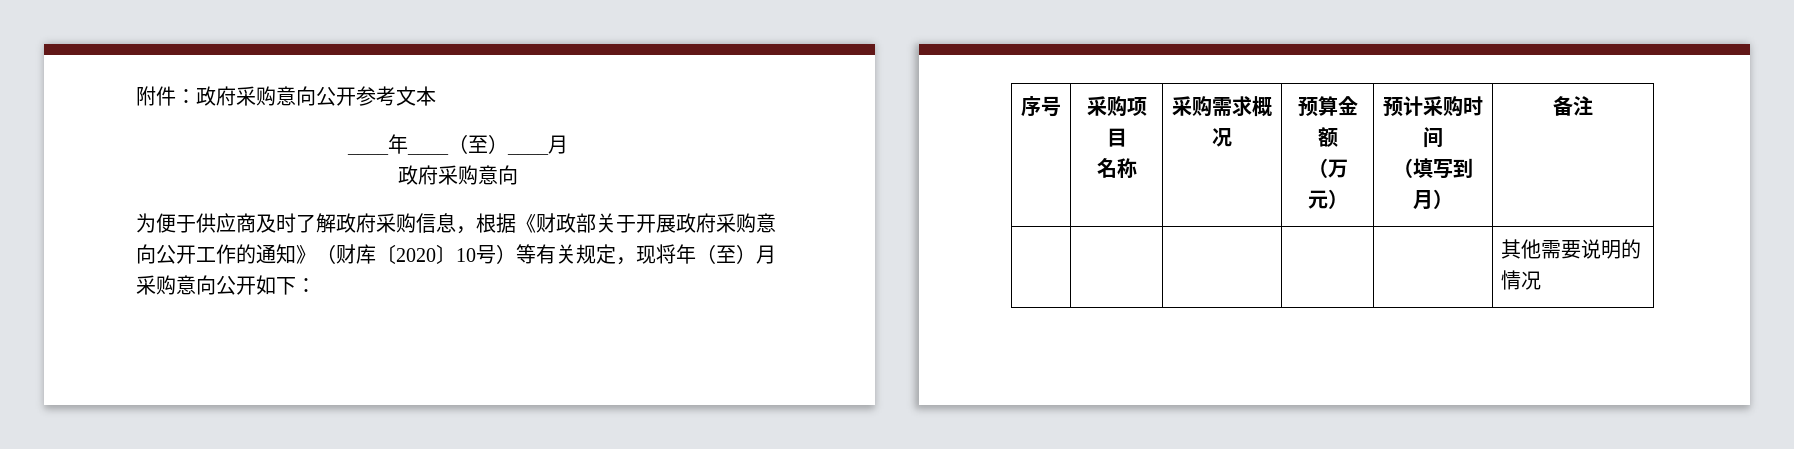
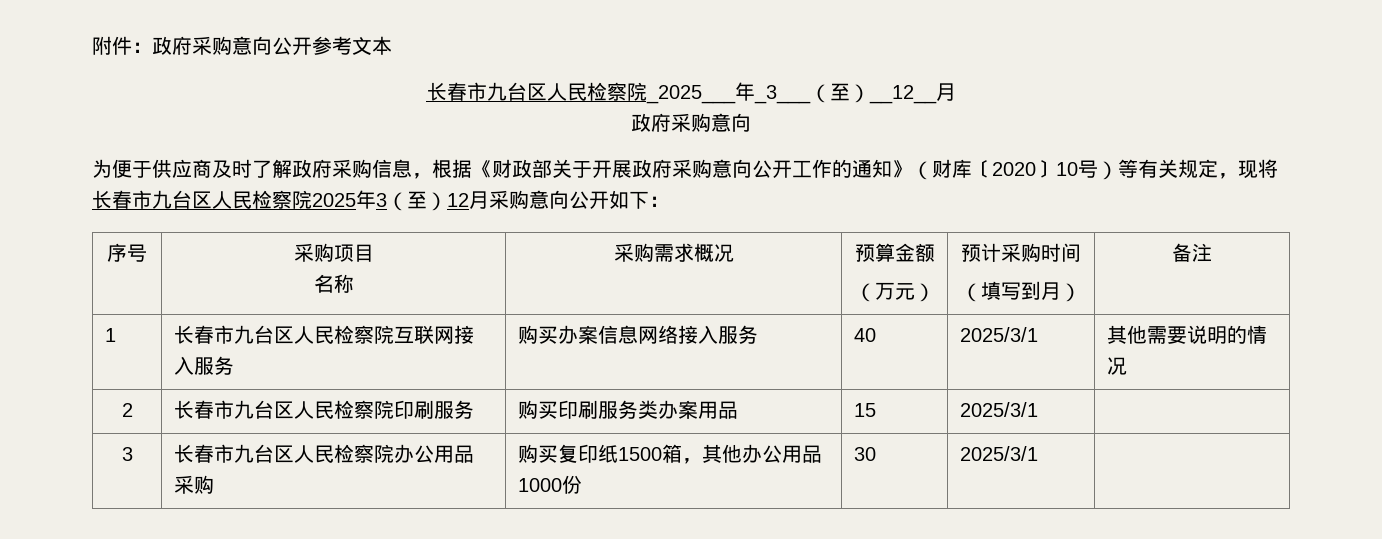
- ____年____（至）____月
+ 长春市九台区人民检察院_2025___年_3___（至）__12__月
- 为便于供应商及时了解政府采购信息，根据《财政部关于开展政府采购意向公开工作的通知》（财库〔2020〕10号）等有关规定，现将年（至）月采购意向公开如下：
+ 为便于供应商及时了解政府采购信息，根据《财政部关于开展政府采购意向公开工作的通知》（财库〔2020〕10号）等有关规定，现将长春市九台区人民检察院2025年3（至）12月采购意向公开如下：
- | | | | | 其他需要说明的情况
+ 1 | 长春市九台区人民检察院互联网接入服务 | 购买办案信息网络接入服务 | 40 | 2025/3/1 | 其他需要说明的情况
+ 2 | 长春市九台区人民检察院印刷服务 | 购买印刷服务类办案用品 | 15 | 2025/3/1 |
+ 3 | 长春市九台区人民检察院办公用品采购 | 购买复印纸1500箱，其他办公用品1000份 | 30 | 2025/3/1 |

